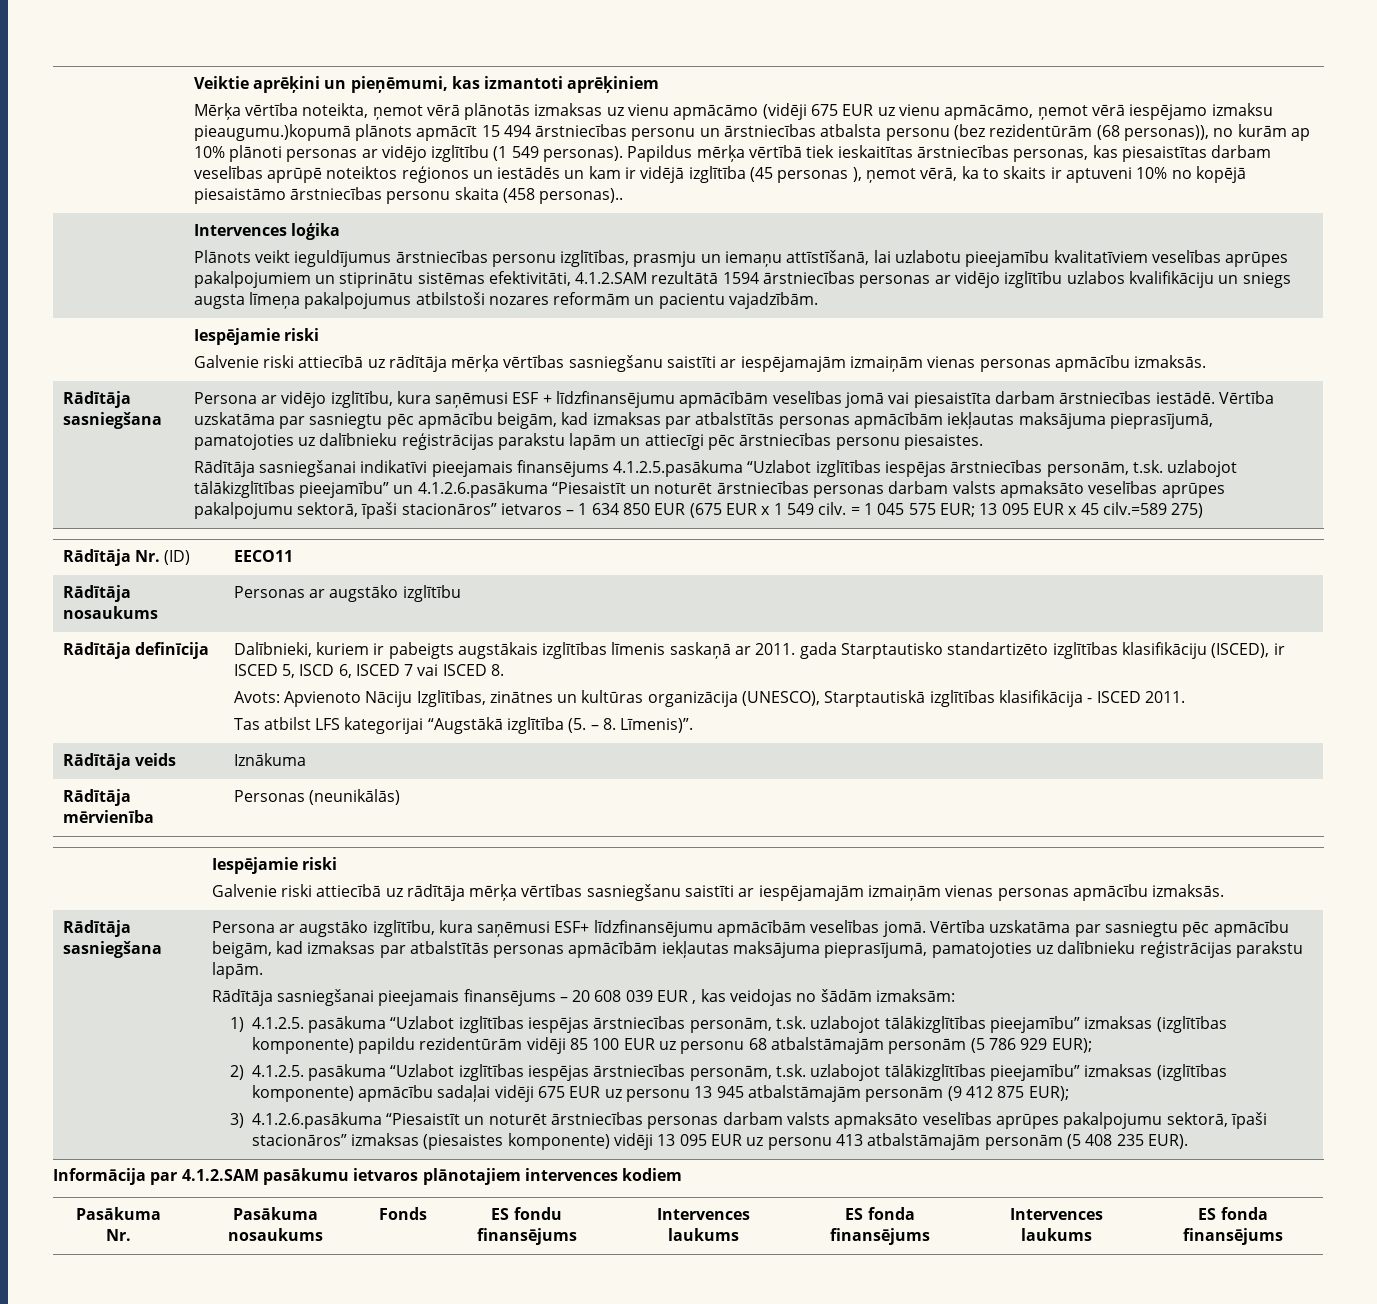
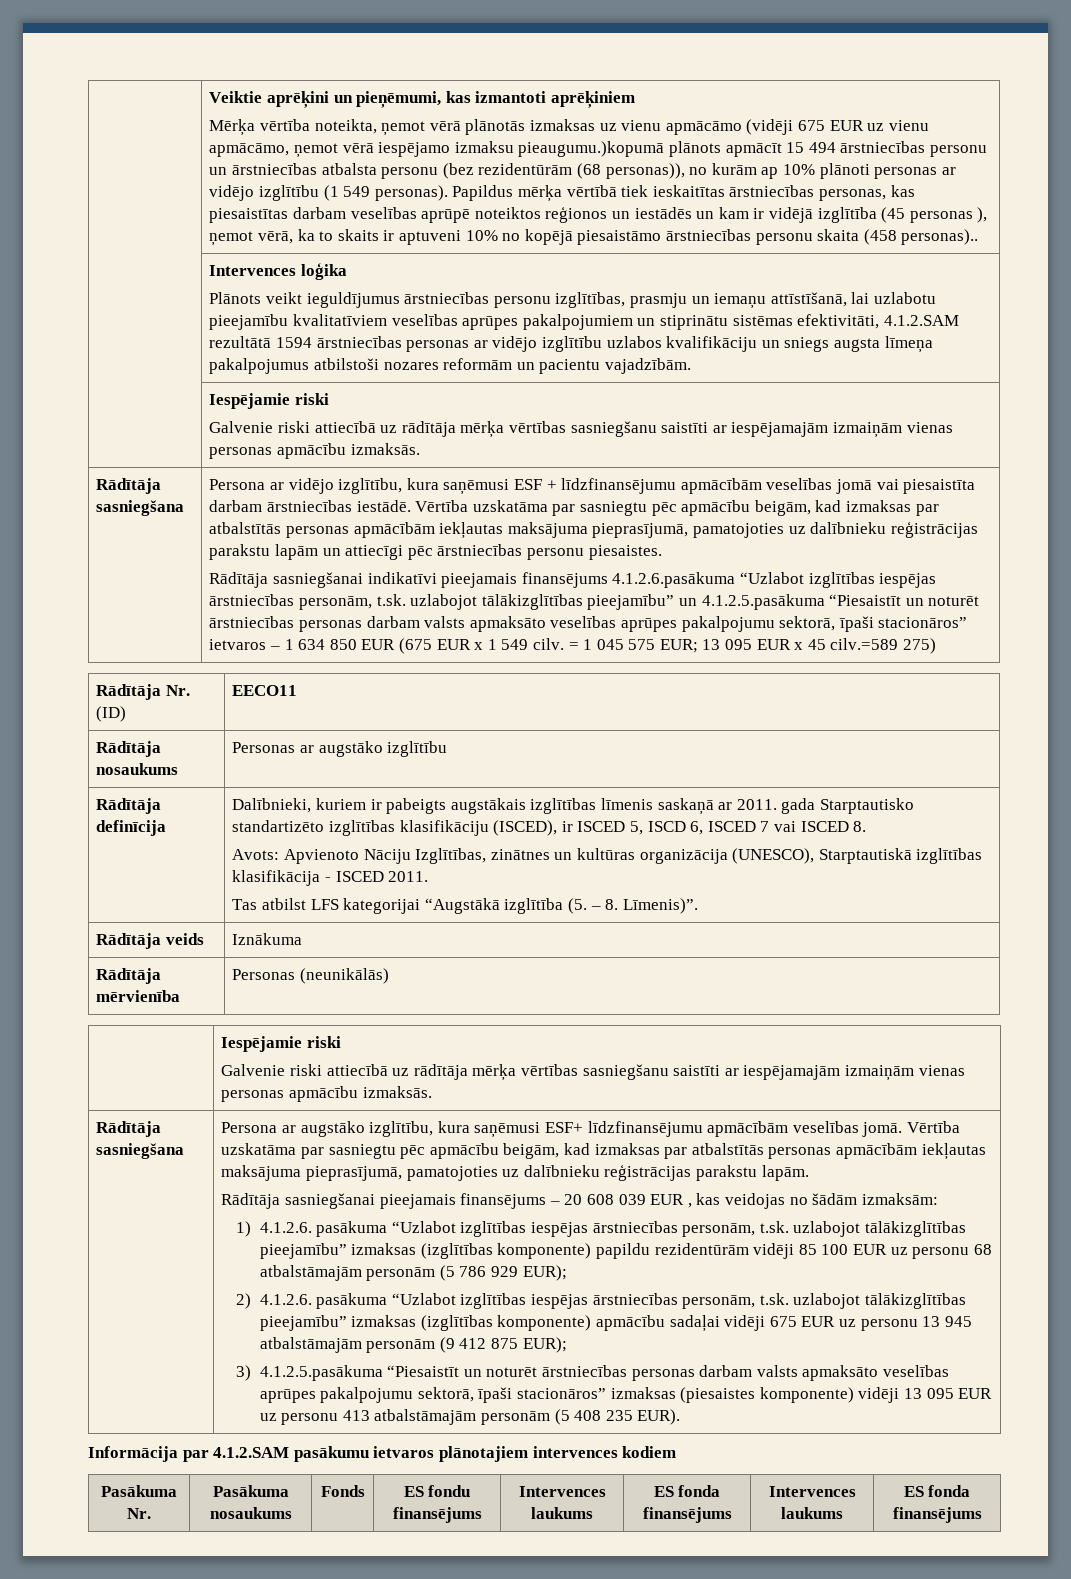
- Rādītāja sasniegšanai indikatīvi pieejamais finansējums 4.1.2.5.pasākuma “Uzlabot izglītības iespējas ārstniecības personām, t.sk. uzlabojot tālākizglītības pieejamību” un 4.1.2.6.pasākuma “Piesaistīt un noturēt ārstniecības personas darbam valsts apmaksāto veselības aprūpes pakalpojumu sektorā, īpaši stacionāros” ietvaros – 1 634 850 EUR (675 EUR x 1 549 cilv.
+ Rādītāja sasniegšanai indikatīvi pieejamais finansējums 4.1.2.6.pasākuma “Uzlabot izglītības iespējas ārstniecības personām, t.sk. uzlabojot tālākizglītības pieejamību” un 4.1.2.5.pasākuma “Piesaistīt un noturēt ārstniecības personas darbam valsts apmaksāto veselības aprūpes pakalpojumu sektorā, īpaši stacionāros” ietvaros – 1 634 850 EUR (675 EUR x 1 549 cilv.
- 1) 4.1.2.5. pasākuma “Uzlabot izglītības iespējas ārstniecības personām, t.sk. uzlabojot tālākizglītības pieejamību” izmaksas (izglītības komponente) papildu rezidentūrām vidēji 85 100 EUR uz personu 68 atbalstāmajām personām (5 786 929 EUR);
+ 1) 4.1.2.6. pasākuma “Uzlabot izglītības iespējas ārstniecības personām, t.sk. uzlabojot tālākizglītības pieejamību” izmaksas (izglītības komponente) papildu rezidentūrām vidēji 85 100 EUR uz personu 68 atbalstāmajām personām (5 786 929 EUR);
- 2) 4.1.2.5. pasākuma “Uzlabot izglītības iespējas ārstniecības personām, t.sk. uzlabojot tālākizglītības pieejamību” izmaksas (izglītības komponente) apmācību sadaļai vidēji 675 EUR uz personu 13 945 atbalstāmajām personām (9 412 875 EUR);
+ 2) 4.1.2.6. pasākuma “Uzlabot izglītības iespējas ārstniecības personām, t.sk. uzlabojot tālākizglītības pieejamību” izmaksas (izglītības komponente) apmācību sadaļai vidēji 675 EUR uz personu 13 945 atbalstāmajām personām (9 412 875 EUR);
- 3) 4.1.2.6.pasākuma “Piesaistīt un noturēt ārstniecības personas darbam valsts apmaksāto veselības aprūpes pakalpojumu sektorā, īpaši stacionāros” izmaksas (piesaistes komponente) vidēji 13 095 EUR uz personu 413 atbalstāmajām personām (5 408 235 EUR).
+ 3) 4.1.2.5.pasākuma “Piesaistīt un noturēt ārstniecības personas darbam valsts apmaksāto veselības aprūpes pakalpojumu sektorā, īpaši stacionāros” izmaksas (piesaistes komponente) vidēji 13 095 EUR uz personu 413 atbalstāmajām personām (5 408 235 EUR).

